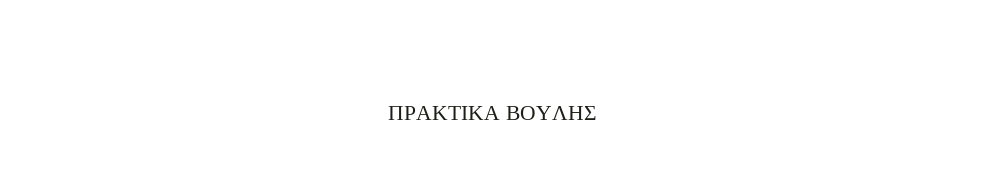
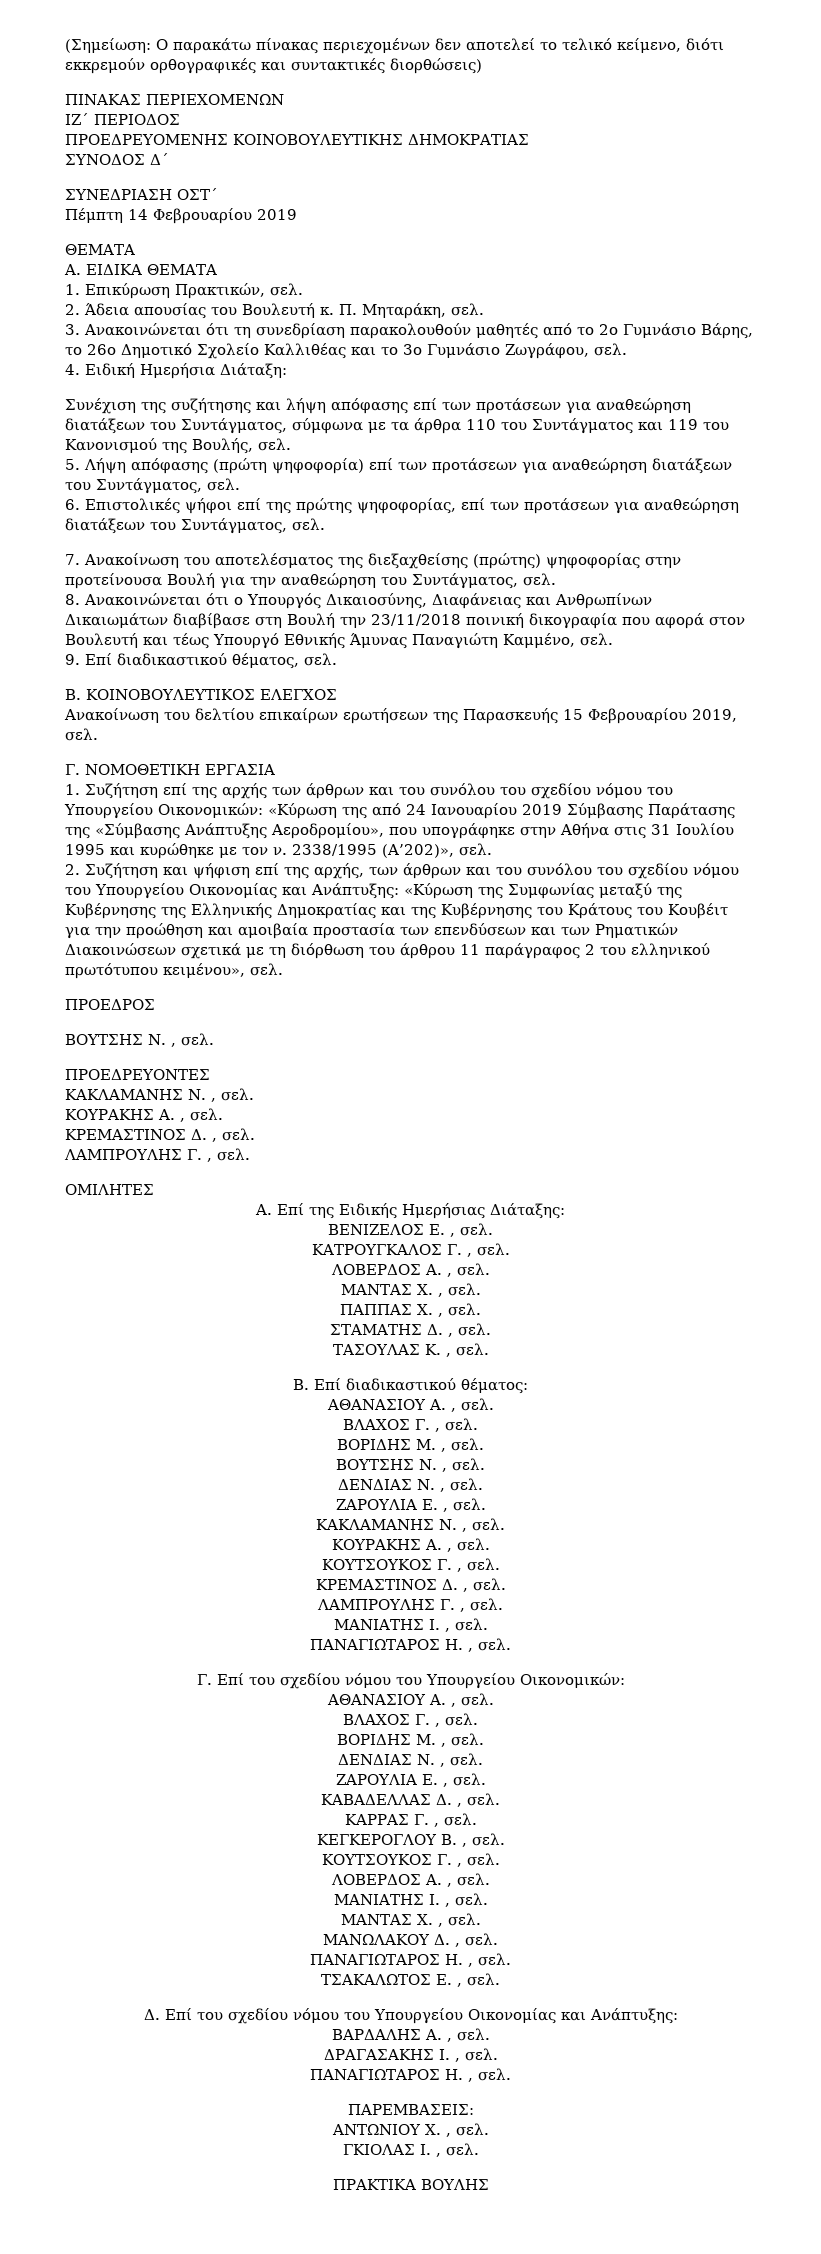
+ (Σημείωση: Ο παρακάτω πίνακας περιεχομένων δεν αποτελεί το τελικό κείμενο, διότι εκκρεμούν ορθογραφικές και συντακτικές διορθώσεις)
+ ΠΙΝΑΚΑΣ ΠΕΡΙΕΧΟΜΕΝΩΝ
+ ΙΖ΄ ΠΕΡΙΟΔΟΣ
+ ΠΡΟΕΔΡΕΥΟΜΕΝΗΣ ΚΟΙΝΟΒΟΥΛΕΥΤΙΚΗΣ ΔΗΜΟΚΡΑΤΙΑΣ
+ ΣΥΝΟΔΟΣ Δ΄
+ ΣΥΝΕΔΡΙΑΣΗ ΟΣΤ΄
+ Πέμπτη 14 Φεβρουαρίου 2019
+ ΘΕΜΑΤΑ
+ Α. ΕΙΔΙΚΑ ΘΕΜΑΤΑ
+ 1. Επικύρωση Πρακτικών, σελ.
+ 2. Άδεια απουσίας του Βουλευτή κ. Π. Μηταράκη, σελ.
+ 3. Ανακοινώνεται ότι τη συνεδρίαση παρακολουθούν μαθητές από το 2ο Γυμνάσιο Βάρης, το 26ο Δημοτικό Σχολείο Καλλιθέας και το 3ο Γυμνάσιο Ζωγράφου, σελ.
+ 4. Ειδική Ημερήσια Διάταξη:
+ Συνέχιση της συζήτησης και λήψη απόφασης επί των προτάσεων για αναθεώρηση διατάξεων του Συντάγματος, σύμφωνα με τα άρθρα 110 του Συντάγματος και 119 του Κανονισμού της Βουλής, σελ.
+ 5. Λήψη απόφασης (πρώτη ψηφοφορία) επί των προτάσεων για αναθεώρηση διατάξεων του Συντάγματος, σελ.
+ 6. Επιστολικές ψήφοι επί της πρώτης ψηφοφορίας, επί των προτάσεων για αναθεώρηση διατάξεων του Συντάγματος, σελ.
+ 7. Ανακοίνωση του αποτελέσματος της διεξαχθείσης (πρώτης) ψηφοφορίας στην προτείνουσα Βουλή για την αναθεώρηση του Συντάγματος, σελ.
+ 8. Ανακοινώνεται ότι ο Υπουργός Δικαιοσύνης, Διαφάνειας και Ανθρωπίνων Δικαιωμάτων διαβίβασε στη Βουλή την 23/11/2018 ποινική δικογραφία που αφορά στον Βουλευτή και τέως Υπουργό Εθνικής Άμυνας Παναγιώτη Καμμένο, σελ.
+ 9. Επί διαδικαστικού θέματος, σελ.
+ Β. ΚΟΙΝΟΒΟΥΛΕΥΤΙΚΟΣ ΕΛΕΓΧΟΣ
+ Ανακοίνωση του δελτίου επικαίρων ερωτήσεων της Παρασκευής 15 Φεβρουαρίου 2019, σελ.
+ Γ. ΝΟΜΟΘΕΤΙΚΗ ΕΡΓΑΣΙΑ
+ 1. Συζήτηση επί της αρχής των άρθρων και του συνόλου του σχεδίου νόμου του Υπουργείου Οικονομικών: «Κύρωση της από 24 Ιανουαρίου 2019 Σύμβασης Παράτασης της «Σύμβασης Ανάπτυξης Αεροδρομίου», που υπογράφηκε στην Αθήνα στις 31 Ιουλίου 1995 και κυρώθηκε με τον ν. 2338/1995 (Α’202)», σελ.
+ 2. Συζήτηση και ψήφιση επί της αρχής, των άρθρων και του συνόλου του σχεδίου νόμου του Υπουργείου Οικονομίας και Ανάπτυξης: «Κύρωση της Συμφωνίας μεταξύ της Κυβέρνησης της Ελληνικής Δημοκρατίας και της Κυβέρνησης του Κράτους του Κουβέιτ για την προώθηση και αμοιβαία προστασία των επενδύσεων και των Ρηματικών Διακοινώσεων σχετικά με τη διόρθωση του άρθρου 11 παράγραφος 2 του ελληνικού πρωτότυπου κειμένου», σελ.
+ ΠΡΟΕΔΡΟΣ
+ ΒΟΥΤΣΗΣ Ν. , σελ.
+ ΠΡΟΕΔΡΕΥΟΝΤΕΣ
+ ΚΑΚΛΑΜΑΝΗΣ Ν. , σελ.
+ ΚΟΥΡΑΚΗΣ Α. , σελ.
+ ΚΡΕΜΑΣΤΙΝΟΣ Δ. , σελ.
+ ΛΑΜΠΡΟΥΛΗΣ Γ. , σελ.
+ ΟΜΙΛΗΤΕΣ
+ Α. Επί της Ειδικής Ημερήσιας Διάταξης:
+ ΒΕΝΙΖΕΛΟΣ Ε. , σελ.
+ ΚΑΤΡΟΥΓΚΑΛΟΣ Γ. , σελ.
+ ΛΟΒΕΡΔΟΣ Α. , σελ.
+ ΜΑΝΤΑΣ Χ. , σελ.
+ ΠΑΠΠΑΣ Χ. , σελ.
+ ΣΤΑΜΑΤΗΣ Δ. , σελ.
+ ΤΑΣΟΥΛΑΣ Κ. , σελ.
+ Β. Επί διαδικαστικού θέματος:
+ ΑΘΑΝΑΣΙΟΥ Α. , σελ.
+ ΒΛΑΧΟΣ Γ. , σελ.
+ ΒΟΡΙΔΗΣ Μ. , σελ.
+ ΒΟΥΤΣΗΣ Ν. , σελ.
+ ΔΕΝΔΙΑΣ Ν. , σελ.
+ ΖΑΡΟΥΛΙΑ Ε. , σελ.
+ ΚΑΚΛΑΜΑΝΗΣ Ν. , σελ.
+ ΚΟΥΡΑΚΗΣ Α. , σελ.
+ ΚΟΥΤΣΟΥΚΟΣ Γ. , σελ.
+ ΚΡΕΜΑΣΤΙΝΟΣ Δ. , σελ.
+ ΛΑΜΠΡΟΥΛΗΣ Γ. , σελ.
+ ΜΑΝΙΑΤΗΣ Ι. , σελ.
+ ΠΑΝΑΓΙΩΤΑΡΟΣ Η. , σελ.
+ Γ. Επί του σχεδίου νόμου του Υπουργείου Οικονομικών:
+ ΑΘΑΝΑΣΙΟΥ Α. , σελ.
+ ΒΛΑΧΟΣ Γ. , σελ.
+ ΒΟΡΙΔΗΣ Μ. , σελ.
+ ΔΕΝΔΙΑΣ Ν. , σελ.
+ ΖΑΡΟΥΛΙΑ Ε. , σελ.
+ ΚΑΒΑΔΕΛΛΑΣ Δ. , σελ.
+ ΚΑΡΡΑΣ Γ. , σελ.
+ ΚΕΓΚΕΡΟΓΛΟΥ Β. , σελ.
+ ΚΟΥΤΣΟΥΚΟΣ Γ. , σελ.
+ ΛΟΒΕΡΔΟΣ Α. , σελ.
+ ΜΑΝΙΑΤΗΣ Ι. , σελ.
+ ΜΑΝΤΑΣ Χ. , σελ.
+ ΜΑΝΩΛΑΚΟΥ Δ. , σελ.
+ ΠΑΝΑΓΙΩΤΑΡΟΣ Η. , σελ.
+ ΤΣΑΚΑΛΩΤΟΣ Ε. , σελ.
+ Δ. Επί του σχεδίου νόμου του Υπουργείου Οικονομίας και Ανάπτυξης:
+ ΒΑΡΔΑΛΗΣ Α. , σελ.
+ ΔΡΑΓΑΣΑΚΗΣ Ι. , σελ.
+ ΠΑΝΑΓΙΩΤΑΡΟΣ Η. , σελ.
+ ΠΑΡΕΜΒΑΣΕΙΣ:
+ ΑΝΤΩΝΙΟΥ Χ. , σελ.
+ ΓΚΙΟΛΑΣ Ι. , σελ.

